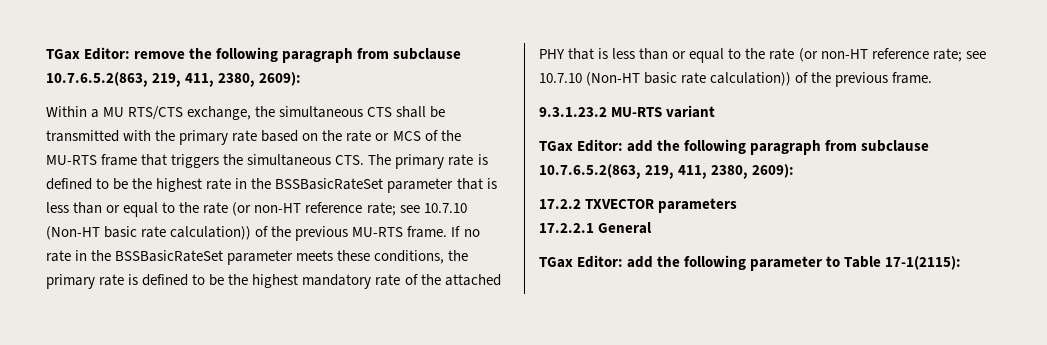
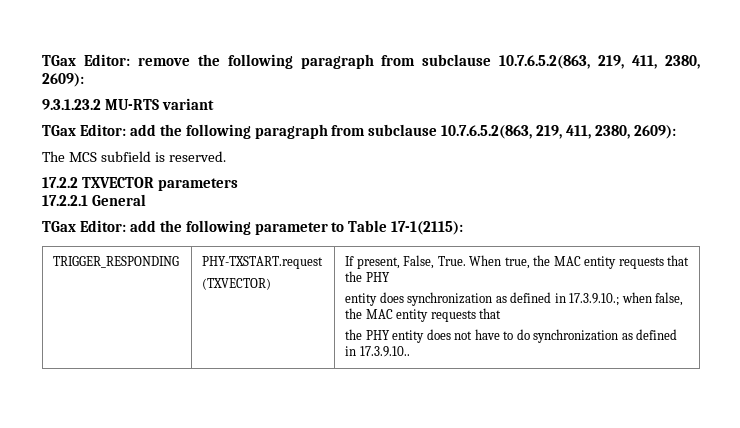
- Within a MU RTS/CTS exchange, the simultaneous CTS shall be transmitted with the primary rate based on the rate or MCS of the MU-RTS frame that triggers the simultaneous CTS. The primary rate is defined to be the highest rate in the BSSBasicRateSet parameter that is less than or equal to the rate (or non-HT reference rate; see 10.7.10 (Non-HT basic rate calculation)) of the previous MU-RTS frame. If no rate in the BSSBasicRateSet parameter meets these conditions, the primary rate is defined to be the highest mandatory rate of the attached PHY that is less than or equal to the rate (or non-HT reference rate; see 10.7.10 (Non-HT basic rate calculation)) of the previous frame.
+ The MCS subfield is reserved.
+ TRIGGER_RESPONDING | PHY-TXSTART.request
+ (TXVECTOR) | If present, False, True. When true, the MAC entity requests that the PHY
+ entity does synchronization as defined in 17.3.9.10.; when false, the MAC entity requests that
+ the PHY entity does not have to do synchronization as defined in 17.3.9.10..

